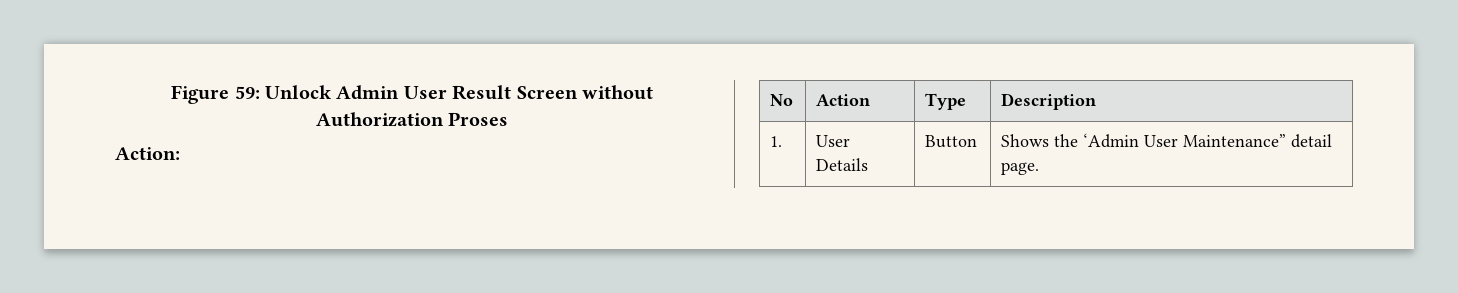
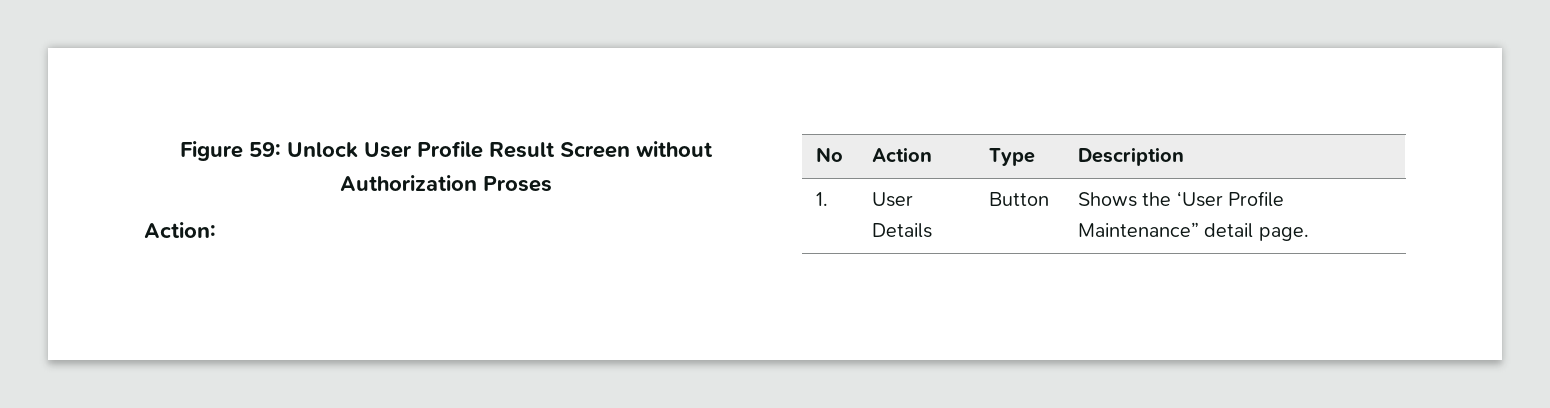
- Figure 59: Unlock Admin User Result Screen without Authorization Proses
+ Figure 59: Unlock User Profile Result Screen without Authorization Proses
- 1. | User Details | Button | Shows the ‘Admin User Maintenance” detail page.
+ 1. | User Details | Button | Shows the ‘User Profile Maintenance” detail page.

